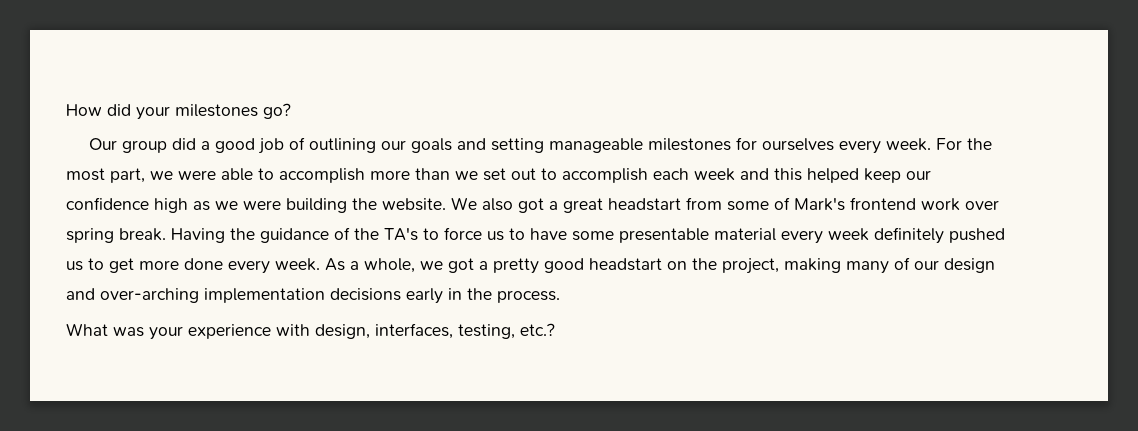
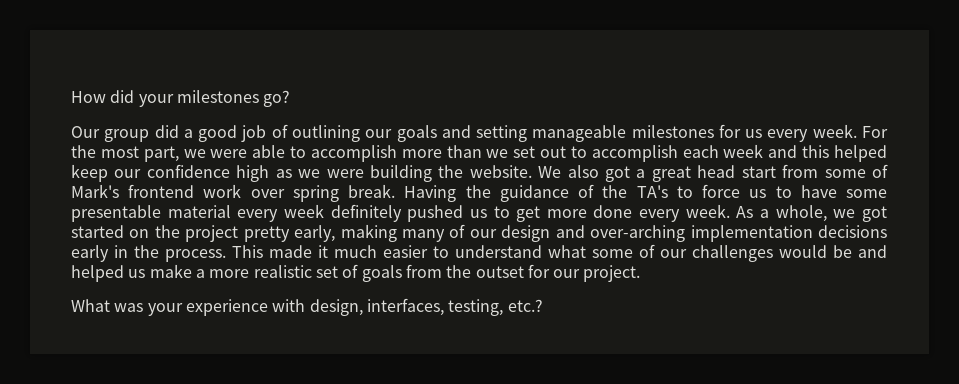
- Our group did a good job of outlining our goals and setting manageable milestones for ourselves every week.
+ Our group did a good job of outlining our goals and setting manageable milestones for us every week.
- We also got a great headstart from some of Mark's frontend work over spring break.
+ We also got a great head start from some of Mark's frontend work over spring break.
- As a whole, we got a pretty good headstart on the project, making many of our design and over-arching implementation decisions early in the process.
+ As a whole, we got started on the project pretty early, making many of our design and over-arching implementation decisions early in the process. This made it much easier to understand what some of our challenges would be and helped us make a more realistic set of goals from the outset for our project.

